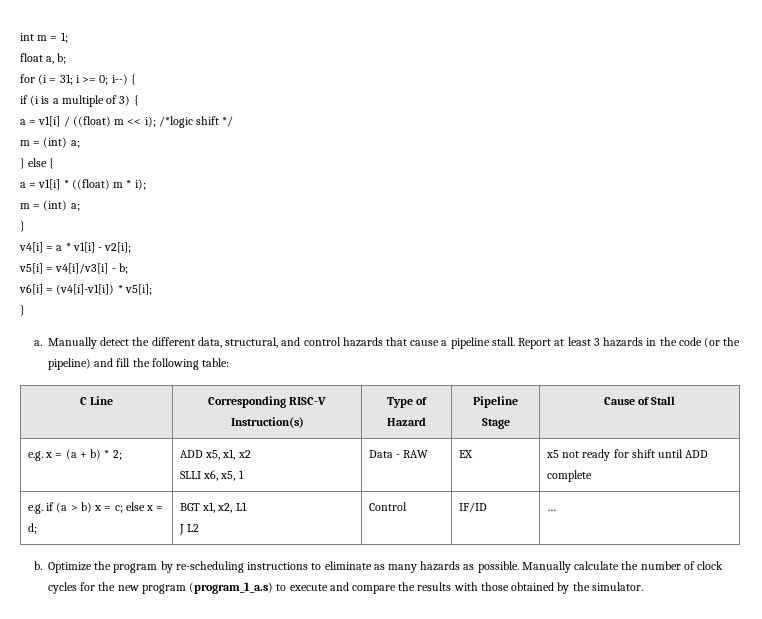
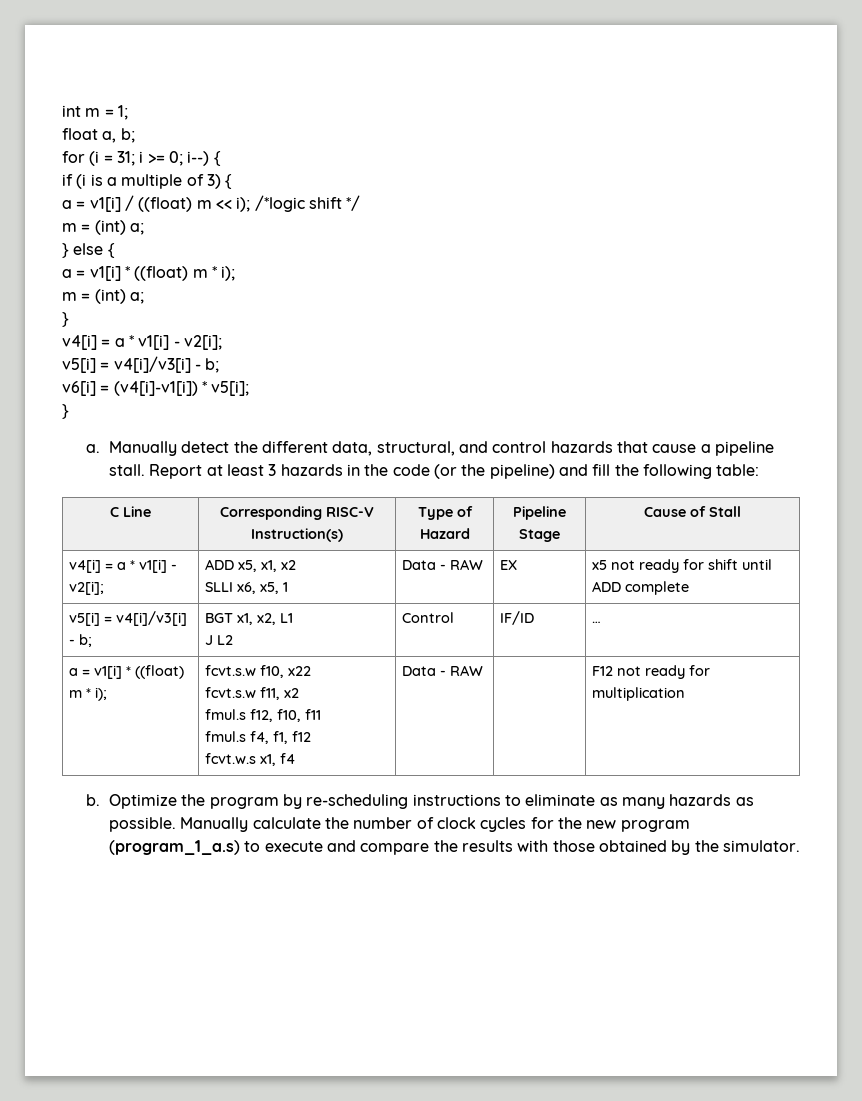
- e.g. x = (a + b) * 2; | ADD x5, x1, x2
+ v4[i] = a * v1[i] - v2[i]; | ADD x5, x1, x2
- e.g. if (a > b) x = c; else x = d; | BGT x1, x2, L1
+ v5[i] = v4[i]/v3[i] - b; | BGT x1, x2, L1
+ a = v1[i] * ((float) m * i); | fcvt.s.w f10, x22
+ fcvt.s.w f11, x2
+ fmul.s f12, f10, f11
+ fmul.s f4, f1, f12
+ fcvt.w.s x1, f4 | Data - RAW | | F12 not ready for multiplication

